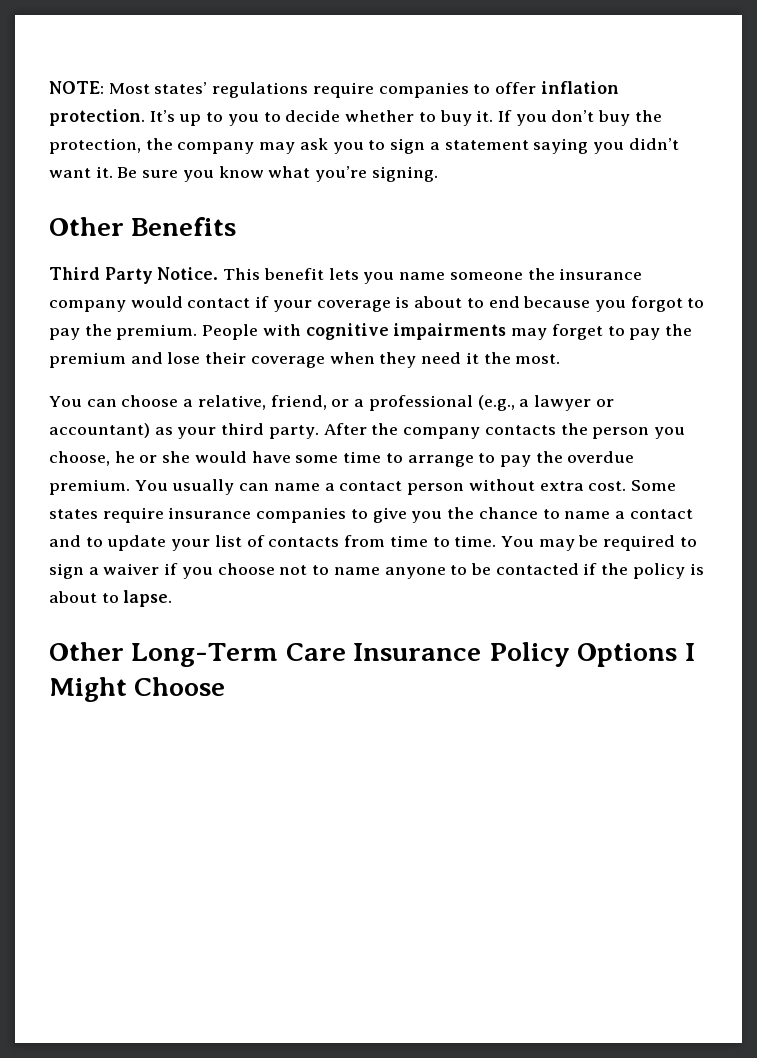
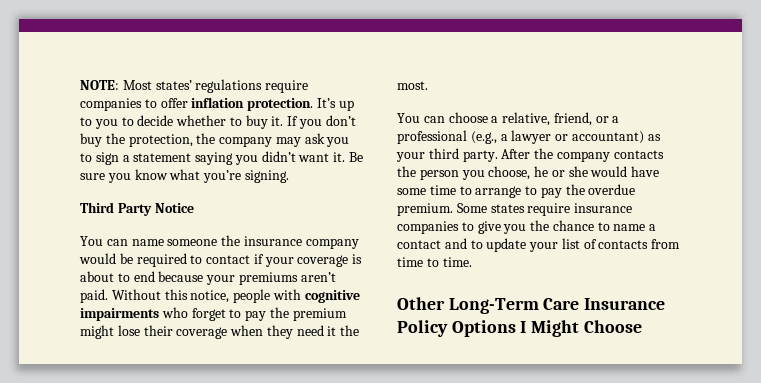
- Other Benefits
- Third Party Notice. This benefit lets you name someone the insurance company would contact if your coverage is about to end because you forgot to pay the premium. People with cognitive impairments may forget to pay the premium and lose their coverage when they need it the most.
+ Third Party Notice
+ You can name someone the insurance company would be required to contact if your coverage is about to end because your premiums aren’t paid. Without this notice, people with cognitive impairments who forget to pay the premium might lose their coverage when they need it the most.
- You usually can name a contact person without extra cost.
- You may be required to sign a waiver if you choose not to name anyone to be contacted if the policy is about to lapse.

